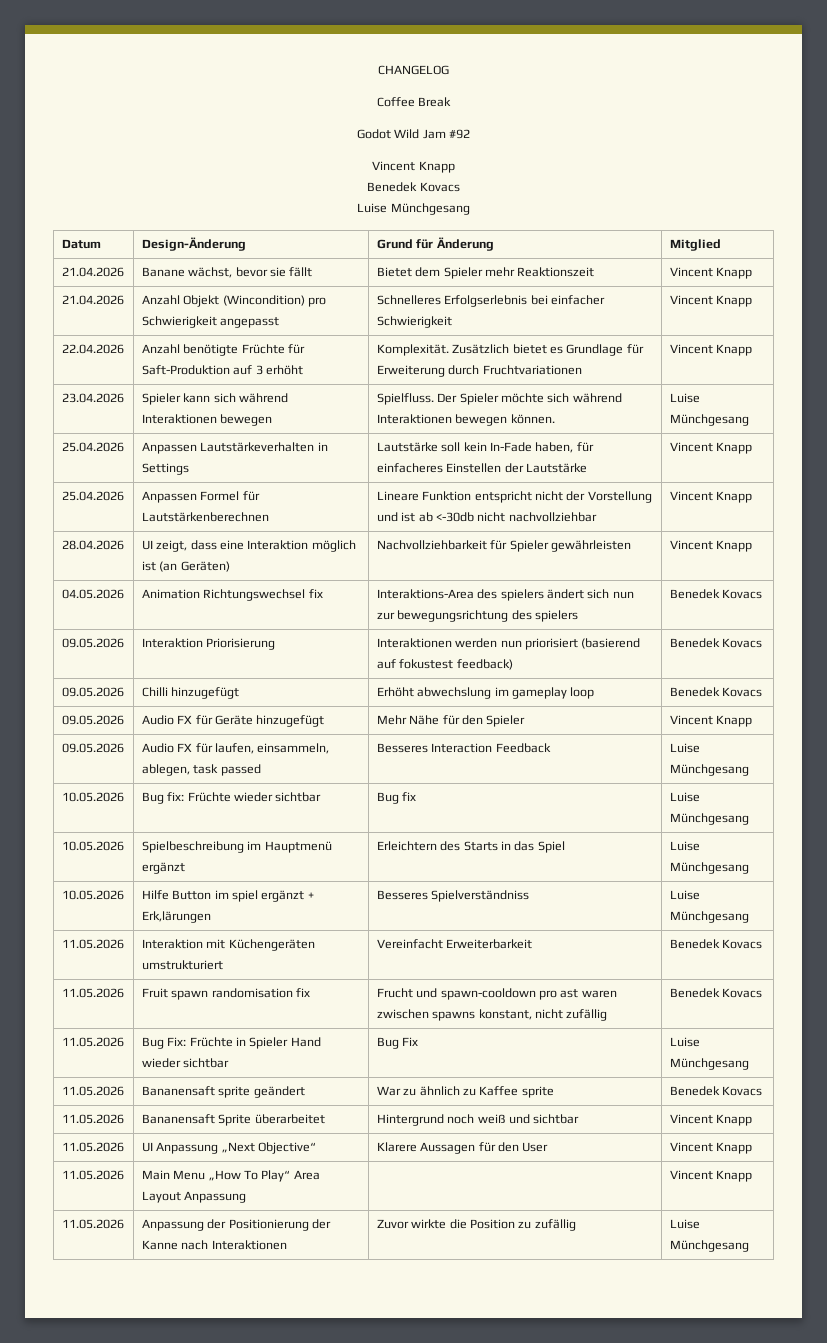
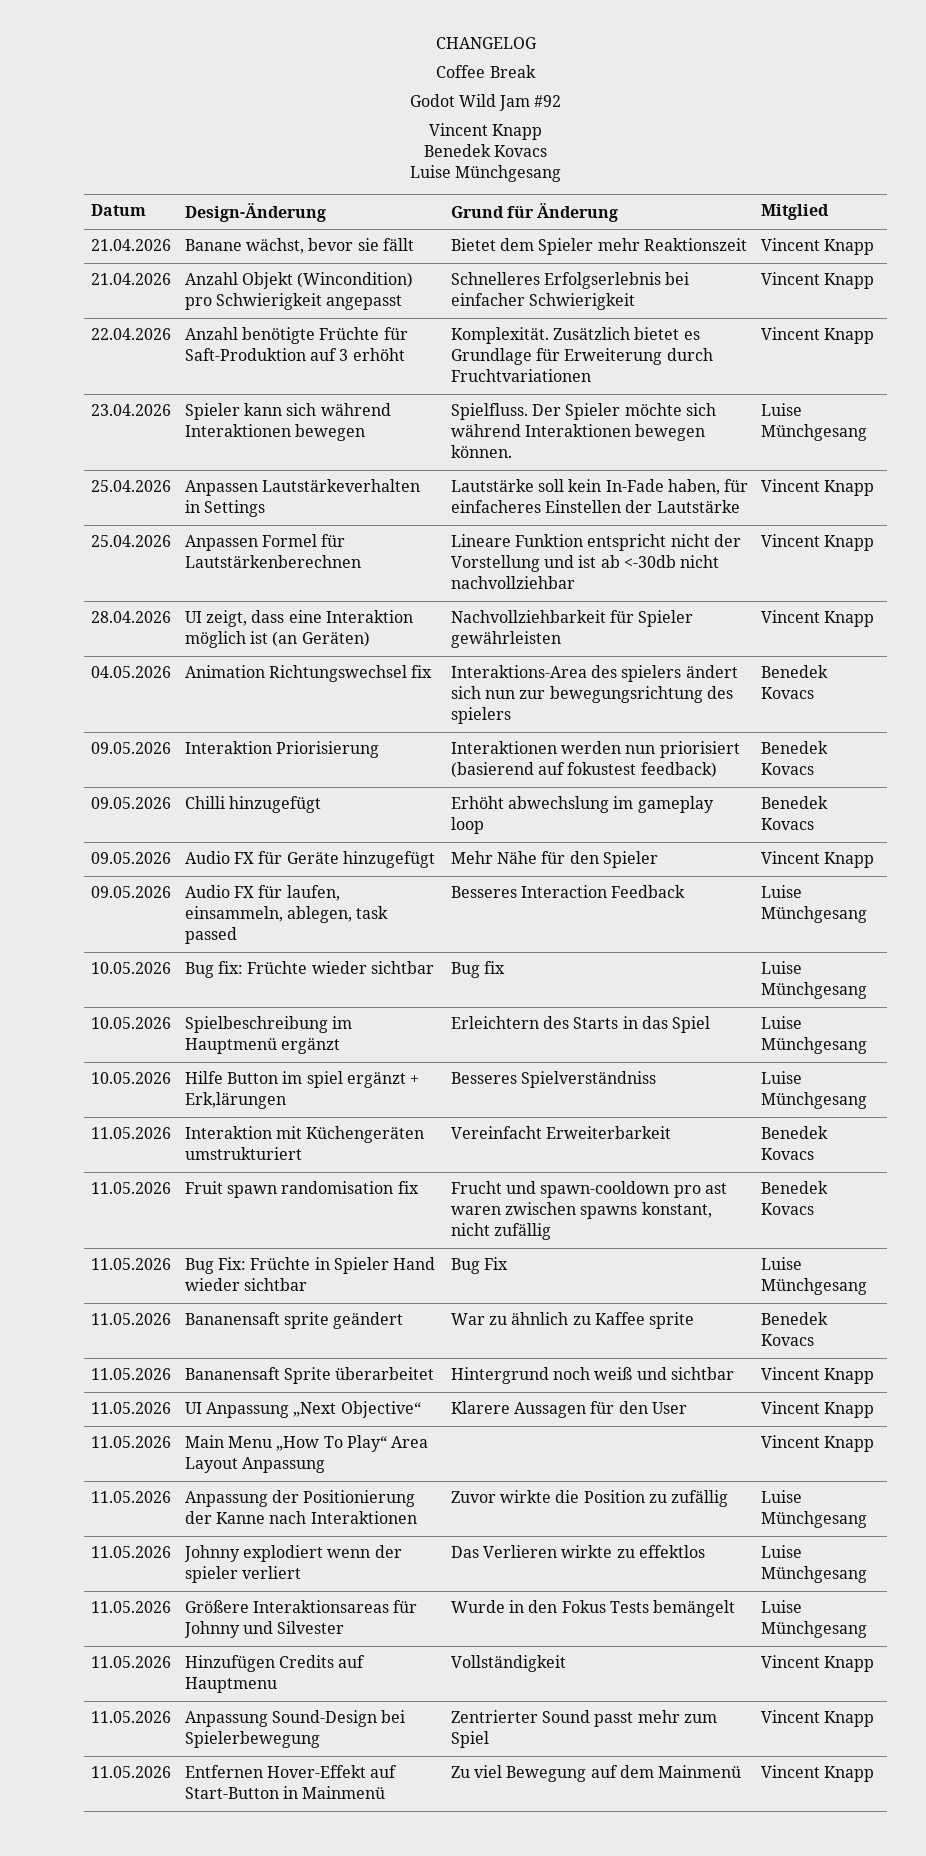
+ 11.05.2026 | Johnny explodiert wenn der spieler verliert | Das Verlieren wirkte zu effektlos | Luise Münchgesang
+ 11.05.2026 | Größere Interaktionsareas für Johnny und Silvester | Wurde in den Fokus Tests bemängelt | Luise Münchgesang
+ 11.05.2026 | Hinzufügen Credits auf Hauptmenu | Vollständigkeit | Vincent Knapp
+ 11.05.2026 | Anpassung Sound-Design bei Spielerbewegung | Zentrierter Sound passt mehr zum Spiel | Vincent Knapp
+ 11.05.2026 | Entfernen Hover-Effekt auf Start-Button in Mainmenü | Zu viel Bewegung auf dem Mainmenü | Vincent Knapp

